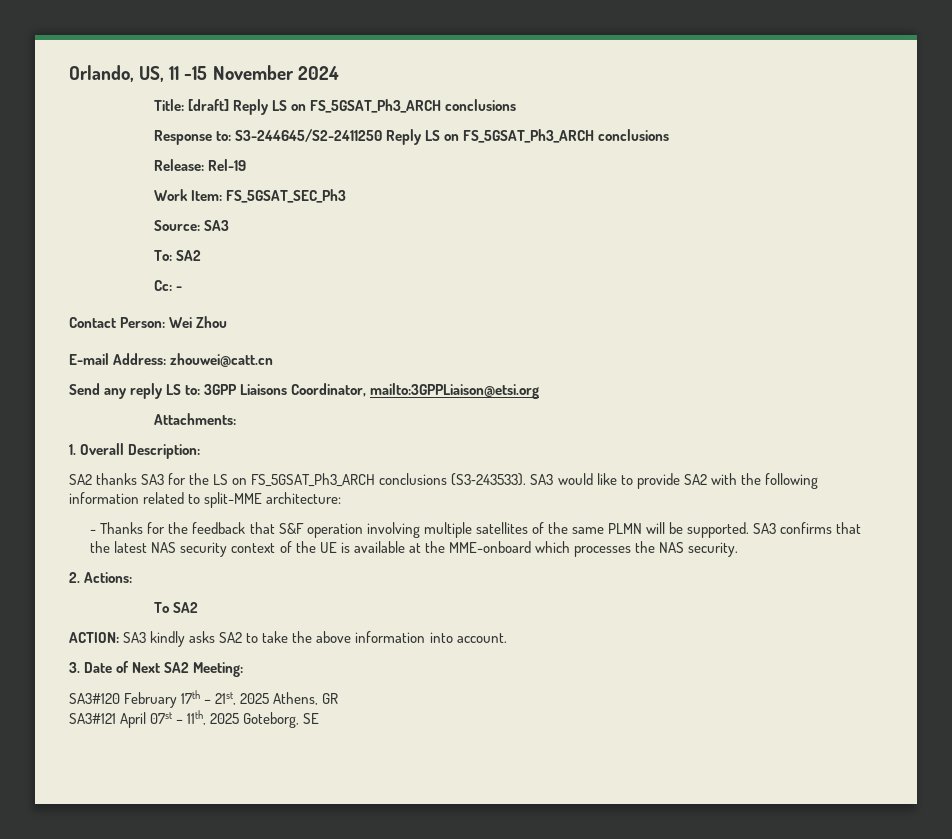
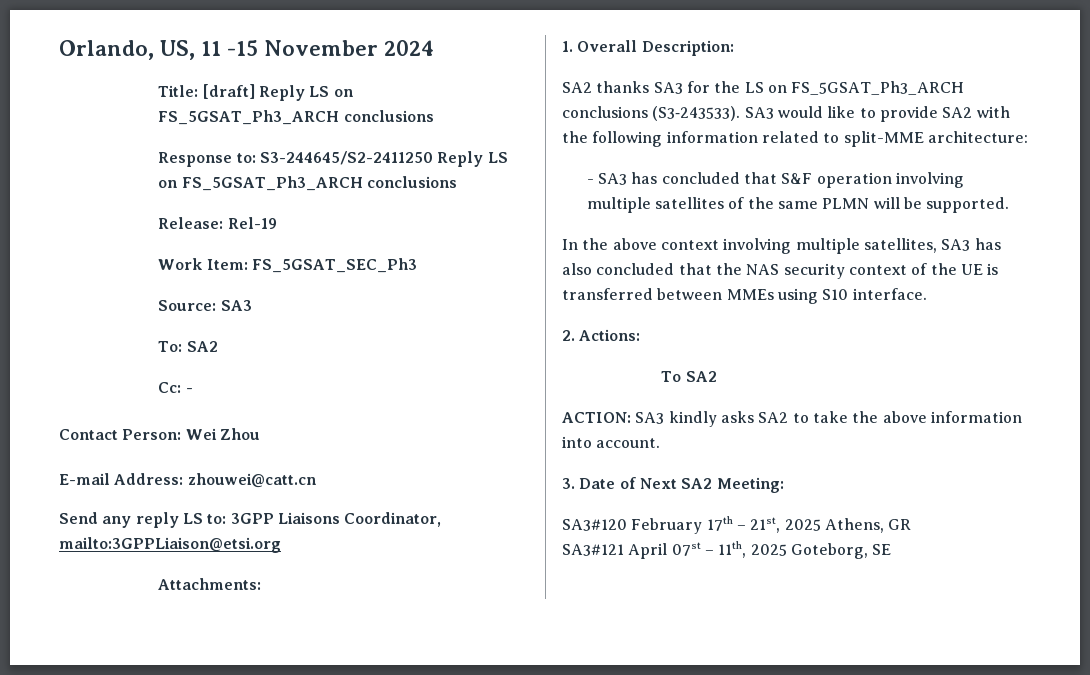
- - Thanks for the feedback that S&F operation involving multiple satellites of the same PLMN will be supported. SA3 confirms that the latest NAS security context of the UE is available at the MME-onboard which processes the NAS security.
+ - SA3 has concluded that S&F operation involving multiple satellites of the same PLMN will be supported.
+ In the above context involving multiple satellites, SA3 has also concluded that the NAS security context of the UE is transferred between MMEs using S10 interface.

